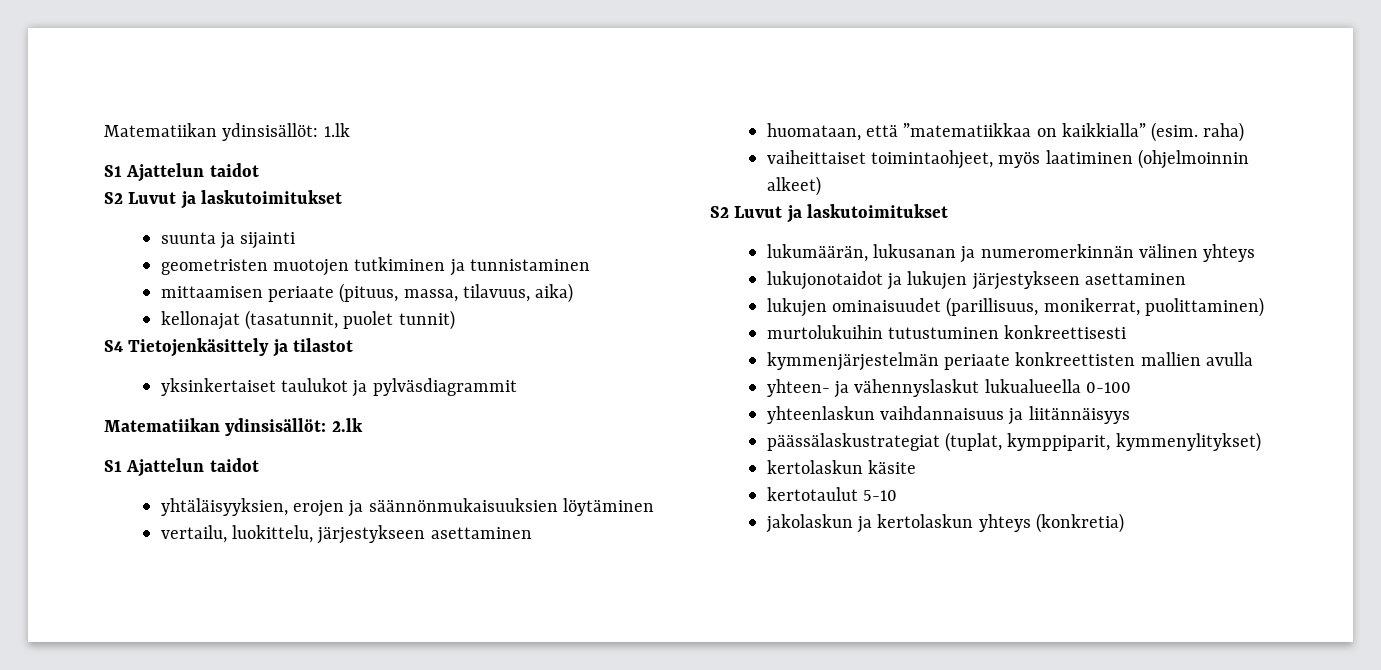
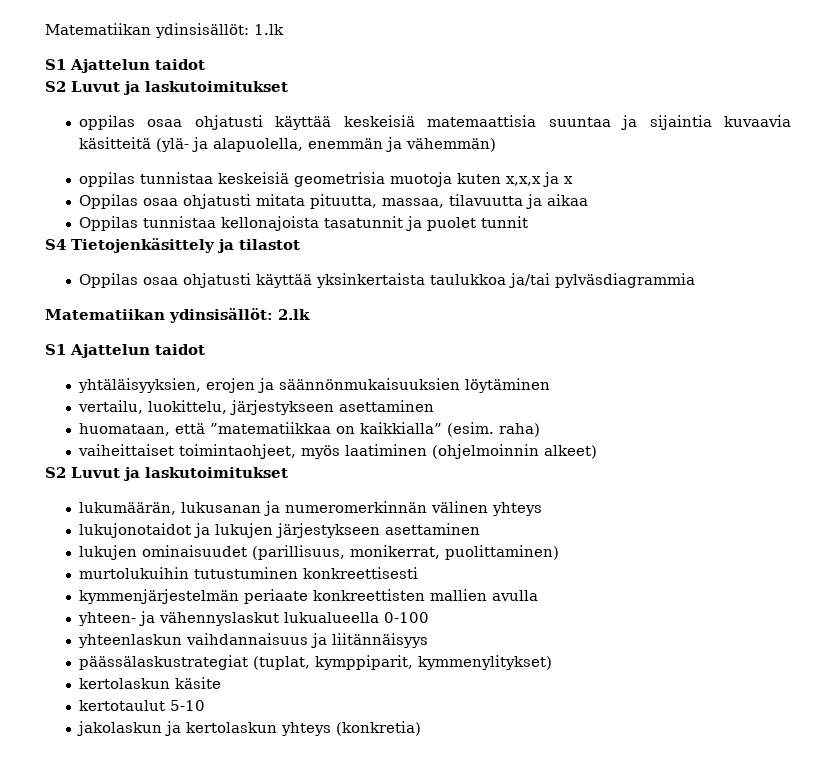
- suunta ja sijainti
- geometristen muotojen tutkiminen ja tunnistaminen
- mittaamisen periaate (pituus, massa, tilavuus, aika)
- kellonajat (tasatunnit, puolet tunnit)
+ oppilas osaa ohjatusti käyttää keskeisiä matemaattisia suuntaa ja sijaintia kuvaavia käsitteitä (ylä- ja alapuolella, enemmän ja vähemmän)
+ oppilas tunnistaa keskeisiä geometrisia muotoja kuten x,x,x ja x
+ Oppilas osaa ohjatusti mitata pituutta, massaa, tilavuutta ja aikaa
+ Oppilas tunnistaa kellonajoista tasatunnit ja puolet tunnit
  S4 Tietojenkäsittely ja tilastot
- yksinkertaiset taulukot ja pylväsdiagrammit
+ Oppilas osaa ohjatusti käyttää yksinkertaista taulukkoa ja/tai pylväsdiagrammia

